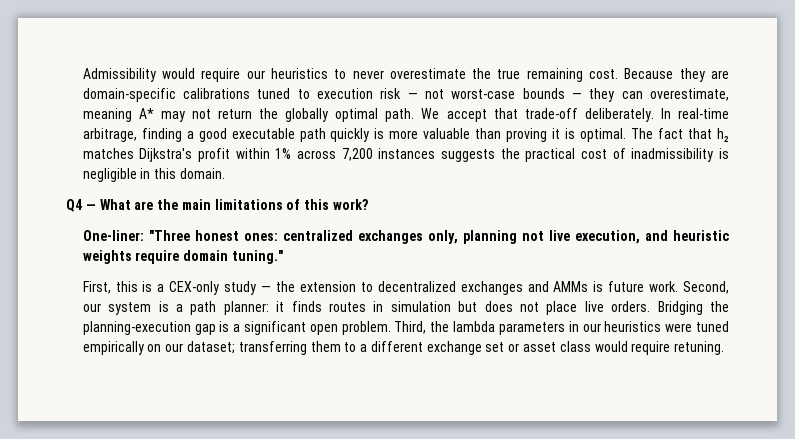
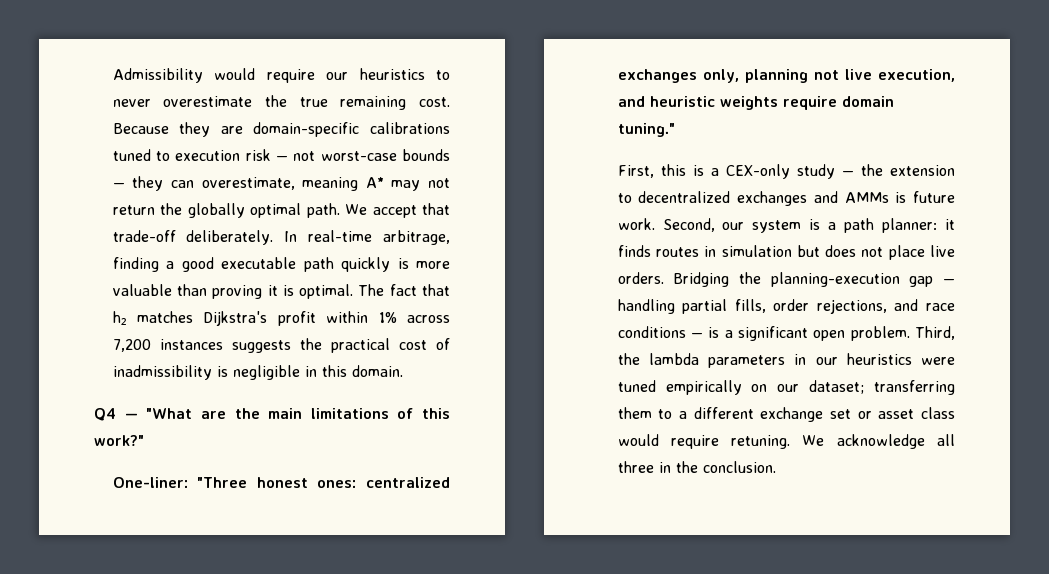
- Q4 — What are the main limitations of this work?
+ Q4 — "What are the main limitations of this work?"
- Bridging the planning-execution gap is a significant open problem.
+ Bridging the planning-execution gap — handling partial fills, order rejections, and race conditions — is a significant open problem.
+ We acknowledge all three in the conclusion.

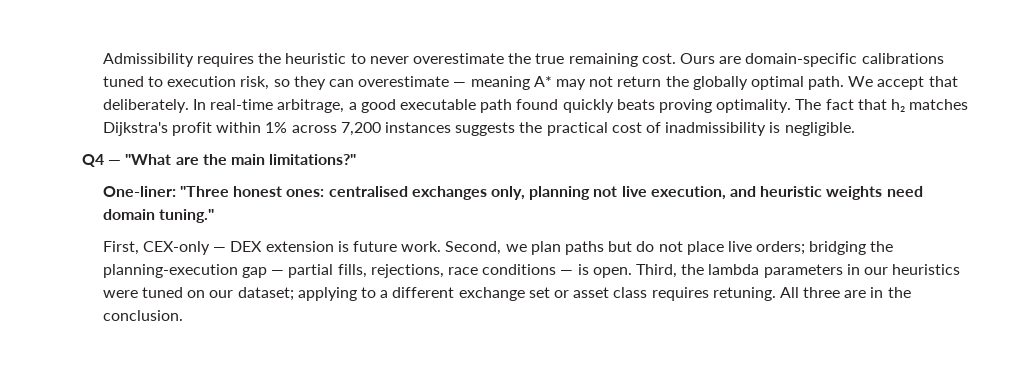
- Admissibility would require our heuristics to never overestimate the true remaining cost.
+ Admissibility requires the heuristic to never overestimate the true remaining cost.
- Because they are domain-specific calibrations tuned to execution risk — not worst-case bounds — they can overestimate, meaning A* may not return the globally optimal path.
+ Ours are domain-specific calibrations tuned to execution risk, so they can overestimate — meaning A* may not return the globally optimal path.
- We accept that trade-off deliberately.
+ We accept that deliberately.
- In real-time arbitrage, finding a good executable path quickly is more valuable than proving it is optimal.
+ In real-time arbitrage, a good executable path found quickly beats proving optimality.
- The fact that h₂ matches Dijkstra's profit within 1% across 7,200 instances suggests the practical cost of inadmissibility is negligible in this domain.
+ The fact that h₂ matches Dijkstra's profit within 1% across 7,200 instances suggests the practical cost of inadmissibility is negligible.
- Q4 — "What are the main limitations of this work?"
+ Q4 — "What are the main limitations?"
- One-liner: "Three honest ones: centralized exchanges only, planning not live execution, and heuristic weights require domain tuning."
+ One-liner: "Three honest ones: centralised exchanges only, planning not live execution, and heuristic weights need domain tuning."
- First, this is a CEX-only study — the extension to decentralized exchanges and AMMs is future work. Second, our system is a path planner: it finds routes in simulation but does not place live orders. Bridging the planning-execution gap — handling partial fills, order rejections, and race conditions — is a significant open problem.
+ First, CEX-only — DEX extension is future work. Second, we plan paths but do not place live orders; bridging the planning-execution gap — partial fills, rejections, race conditions — is open.
- Third, the lambda parameters in our heuristics were tuned empirically on our dataset; transferring them to a different exchange set or asset class would require retuning. We acknowledge all three in the conclusion.
+ Third, the lambda parameters in our heuristics were tuned on our dataset; applying to a different exchange set or asset class requires retuning. All three are in the conclusion.

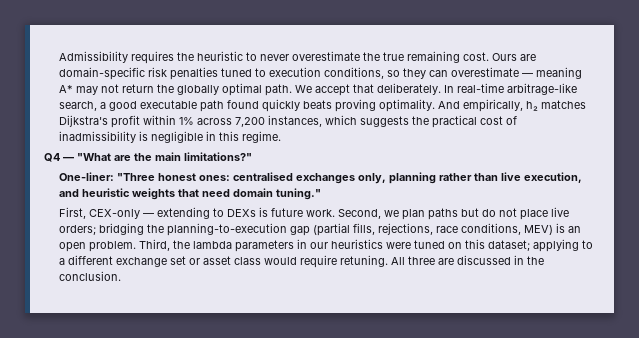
- Ours are domain-specific calibrations tuned to execution risk, so they can overestimate — meaning A* may not return the globally optimal path.
+ Ours are domain-specific risk penalties tuned to execution conditions, so they can overestimate — meaning A* may not return the globally optimal path.
- In real-time arbitrage, a good executable path found quickly beats proving optimality.
+ In real-time arbitrage-like search, a good executable path found quickly beats proving optimality.
- The fact that h₂ matches Dijkstra's profit within 1% across 7,200 instances suggests the practical cost of inadmissibility is negligible.
+ And empirically, h₂ matches Dijkstra's profit within 1% across 7,200 instances, which suggests the practical cost of inadmissibility is negligible in this regime.
- One-liner: "Three honest ones: centralised exchanges only, planning not live execution, and heuristic weights need domain tuning."
+ One-liner: "Three honest ones: centralised exchanges only, planning rather than live execution, and heuristic weights that need domain tuning."
- First, CEX-only — DEX extension is future work.
+ First, CEX-only — extending to DEXs is future work.
- Second, we plan paths but do not place live orders; bridging the planning-execution gap — partial fills, rejections, race conditions — is open.
+ Second, we plan paths but do not place live orders; bridging the planning-to-execution gap (partial fills, rejections, race conditions, MEV) is an open problem.
- Third, the lambda parameters in our heuristics were tuned on our dataset; applying to a different exchange set or asset class requires retuning.
+ Third, the lambda parameters in our heuristics were tuned on this dataset; applying to a different exchange set or asset class would require retuning.
- All three are in the conclusion.
+ All three are discussed in the conclusion.

